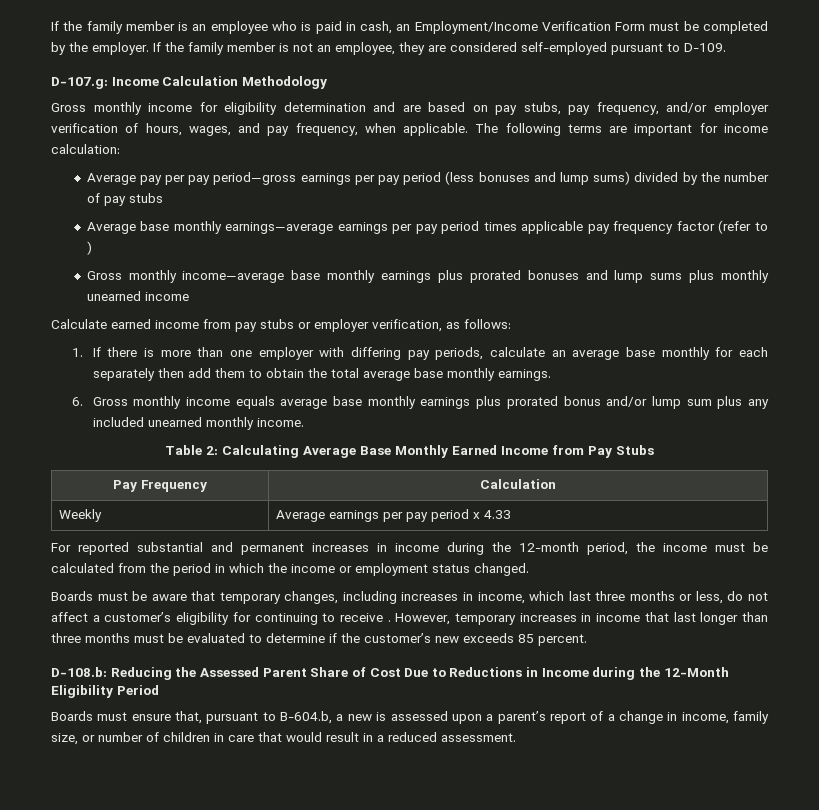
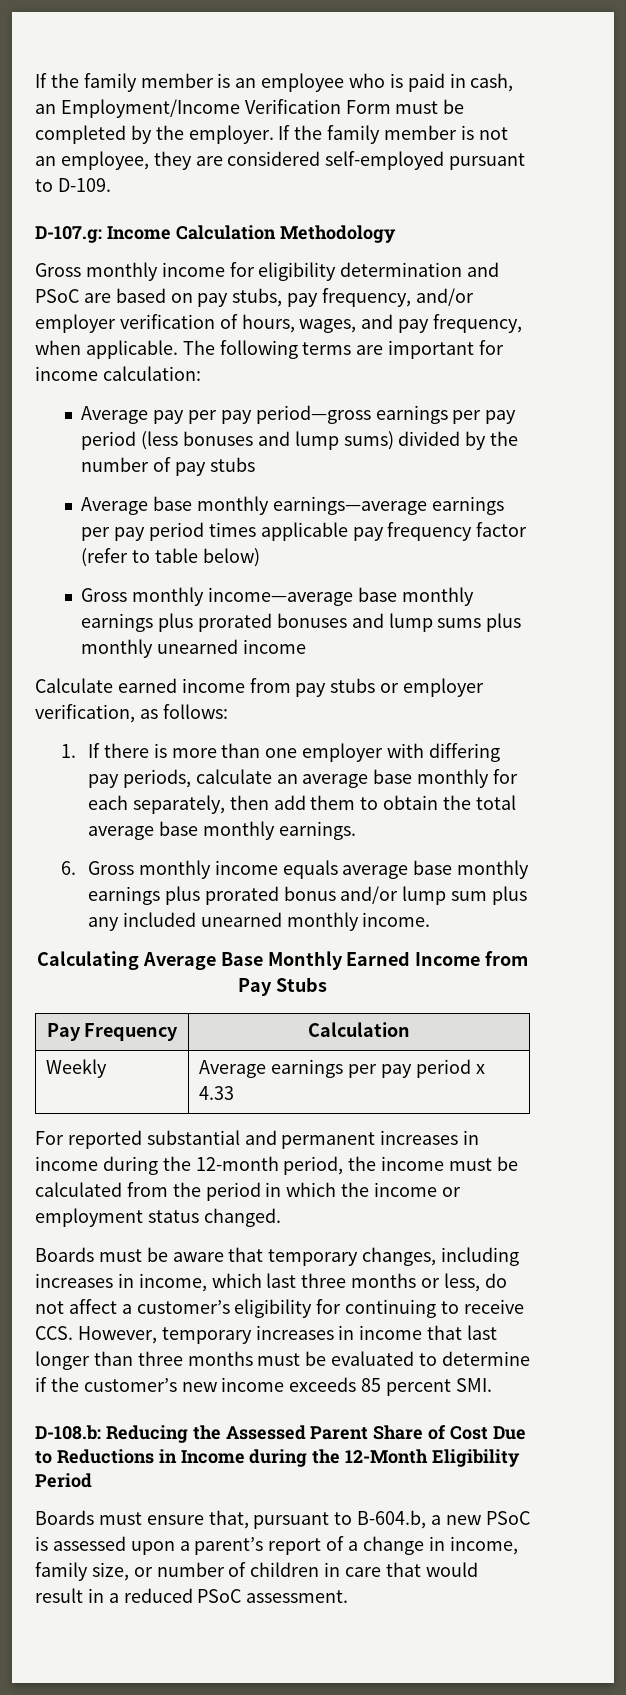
- Gross monthly income for eligibility determination and are based on pay stubs, pay frequency, and/or employer verification of hours, wages, and pay frequency, when applicable.
+ Gross monthly income for eligibility determination and PSoC are based on pay stubs, pay frequency, and/or employer verification of hours, wages, and pay frequency, when applicable.
- Average base monthly earnings—average earnings per pay period times applicable pay frequency factor (refer to )
+ Average base monthly earnings—average earnings per pay period times applicable pay frequency factor (refer to table below)
- 1. If there is more than one employer with differing pay periods, calculate an average base monthly for each separately then add them to obtain the total average base monthly earnings.
+ 1. If there is more than one employer with differing pay periods, calculate an average base monthly for each separately, then add them to obtain the total average base monthly earnings.
- Table 2: Calculating Average Base Monthly Earned Income from Pay Stubs
+ Calculating Average Base Monthly Earned Income from Pay Stubs
- Boards must be aware that temporary changes, including increases in income, which last three months or less, do not affect a customer’s eligibility for continuing to receive . However, temporary increases in income that last longer than three months must be evaluated to determine if the customer’s new exceeds 85 percent.
+ Boards must be aware that temporary changes, including increases in income, which last three months or less, do not affect a customer’s eligibility for continuing to receive CCS. However, temporary increases in income that last longer than three months must be evaluated to determine if the customer’s new income exceeds 85 percent SMI.
- Boards must ensure that, pursuant to B-604.b, a new is assessed upon a parent’s report of a change in income, family size, or number of children in care that would result in a reduced assessment.
+ Boards must ensure that, pursuant to B-604.b, a new PSoC is assessed upon a parent’s report of a change in income, family size, or number of children in care that would result in a reduced PSoC assessment.

